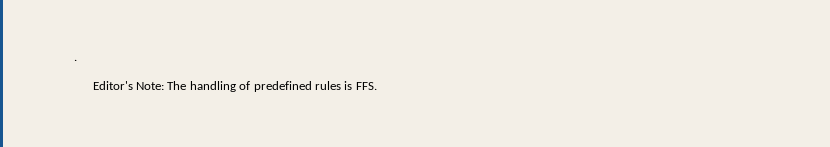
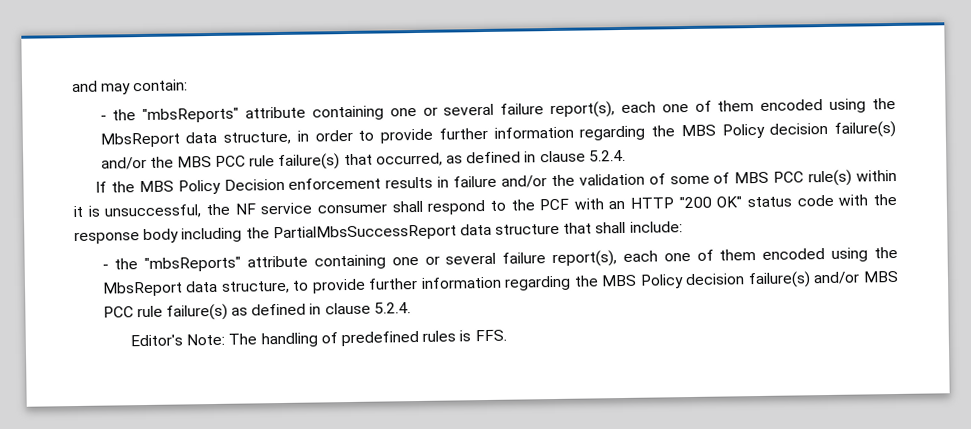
- .
+ and may contain:
+ - the "mbsReports" attribute containing one or several failure report(s), each one of them encoded using the MbsReport data structure, in order to provide further information regarding the MBS Policy decision failure(s) and/or the MBS PCC rule failure(s) that occurred, as defined in clause 5.2.4.
+ If the MBS Policy Decision enforcement results in failure and/or the validation of some of MBS PCC rule(s) within it is unsuccessful, the NF service consumer shall respond to the PCF with an HTTP "200 OK" status code with the response body including the PartialMbsSuccessReport data structure that shall include:
+ - the "mbsReports" attribute containing one or several failure report(s), each one of them encoded using the MbsReport data structure, to provide further information regarding the MBS Policy decision failure(s) and/or MBS PCC rule failure(s) as defined in clause 5.2.4.

